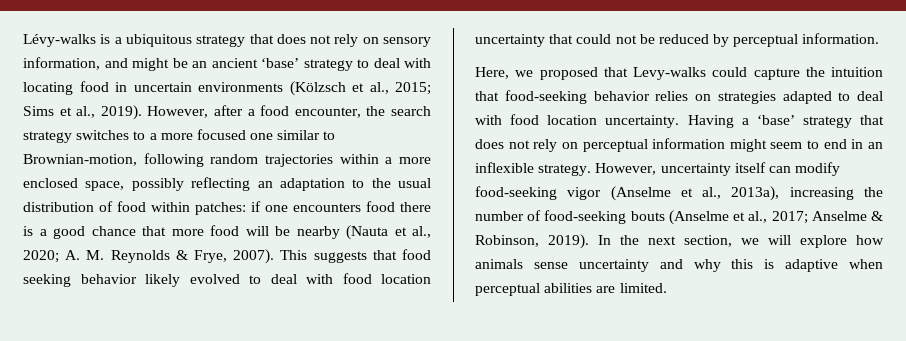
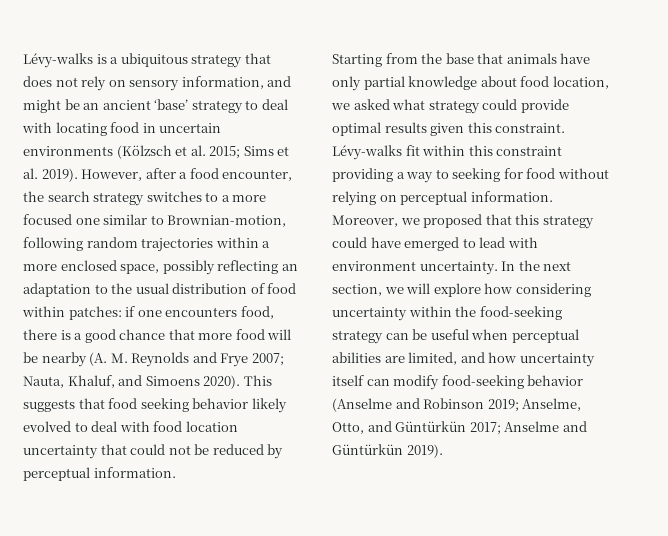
- Lévy-walks is a ubiquitous strategy that does not rely on sensory information, and might be an ancient ‘base’ strategy to deal with locating food in uncertain environments (Kölzsch et al., 2015; Sims et al., 2019).
+ Lévy-walks is a ubiquitous strategy that does not rely on sensory information, and might be an ancient ‘base’ strategy to deal with locating food in uncertain environments (Kölzsch et al. 2015; Sims et al. 2019).
- However, after a food encounter, the search strategy switches to a more focused one similar to Brownian-motion, following random trajectories within a more enclosed space, possibly reflecting an adaptation to the usual distribution of food within patches: if one encounters food there is a good chance that more food will be nearby (Nauta et al., 2020; A. M. Reynolds & Frye, 2007).
+ However, after a food encounter, the search strategy switches to a more focused one similar to Brownian-motion, following random trajectories within a more enclosed space, possibly reflecting an adaptation to the usual distribution of food within patches: if one encounters food, there is a good chance that more food will be nearby (A. M. Reynolds and Frye 2007; Nauta, Khaluf, and Simoens 2020).
- Here, we proposed that Levy-walks could capture the intuition that food-seeking behavior relies on strategies adapted to deal with food location uncertainty. Having a ‘base’ strategy that does not rely on perceptual information might seem to end in an inflexible strategy. However, uncertainty itself can modify food-seeking vigor (Anselme et al., 2013a), increasing the number of food-seeking bouts (Anselme et al., 2017; Anselme & Robinson, 2019).
+ Starting from the base that animals have only partial knowledge about food location, we asked what strategy could provide optimal results given this constraint. Lévy-walks fit within this constraint providing a way to seeking for food without relying on perceptual information. Moreover, we proposed that this strategy could have emerged to lead with environment uncertainty.
- In the next section, we will explore how animals sense uncertainty and why this is adaptive when perceptual abilities are limited.
+ In the next section, we will explore how considering uncertainty within the food-seeking strategy can be useful when perceptual abilities are limited, and how uncertainty itself can modify food-seeking behavior (Anselme and Robinson 2019; Anselme, Otto, and Güntürkün 2017; Anselme and Güntürkün 2019).

